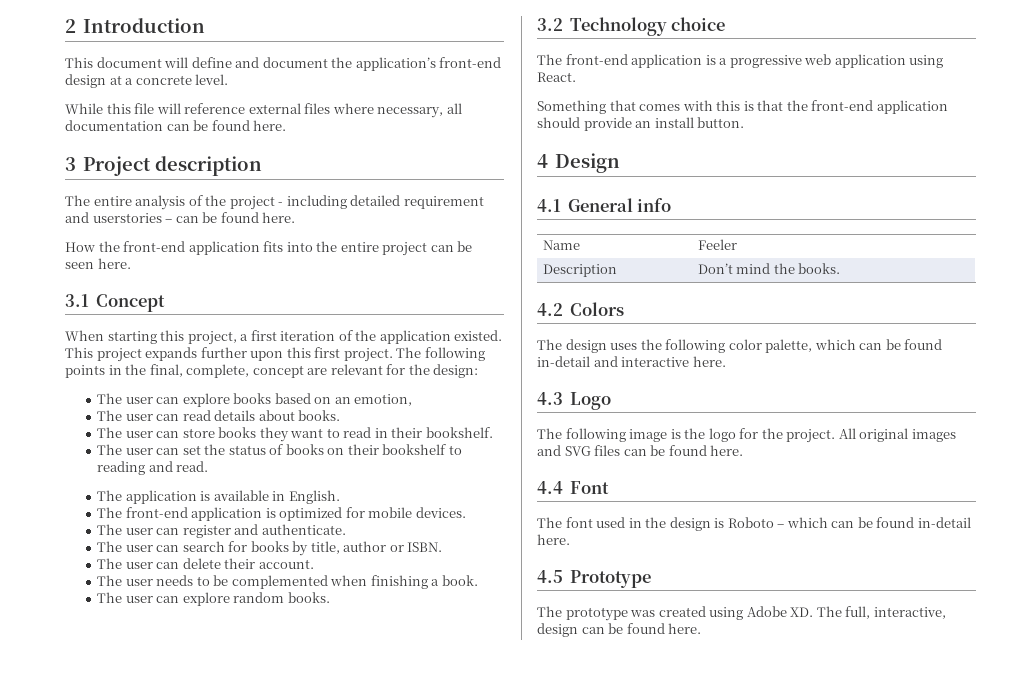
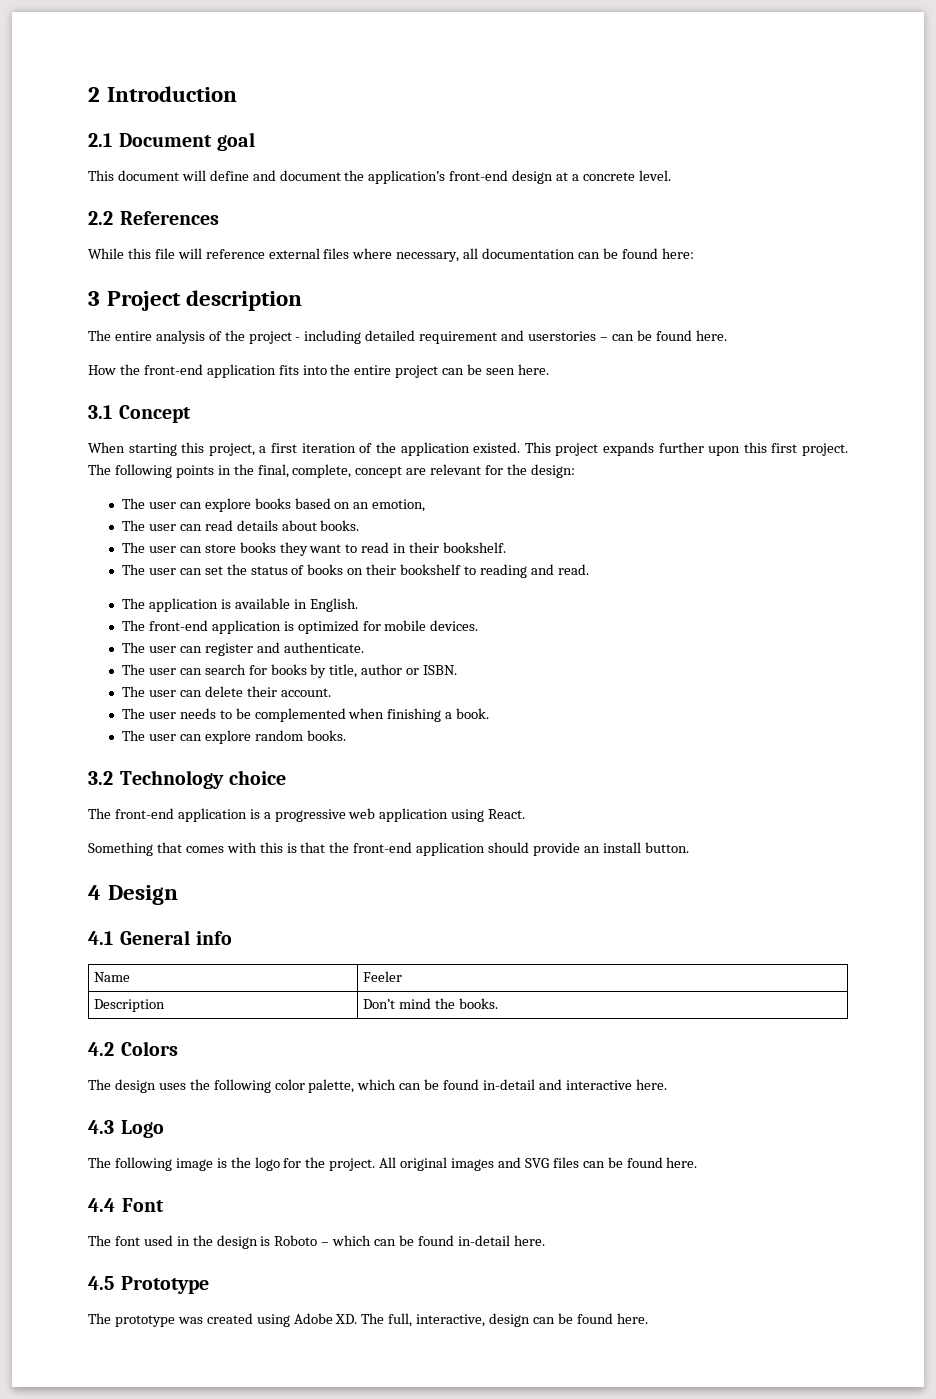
+ 2.1 Document goal
+ 2.2 References
- While this file will reference external files where necessary, all documentation can be found here.
+ While this file will reference external files where necessary, all documentation can be found here:

